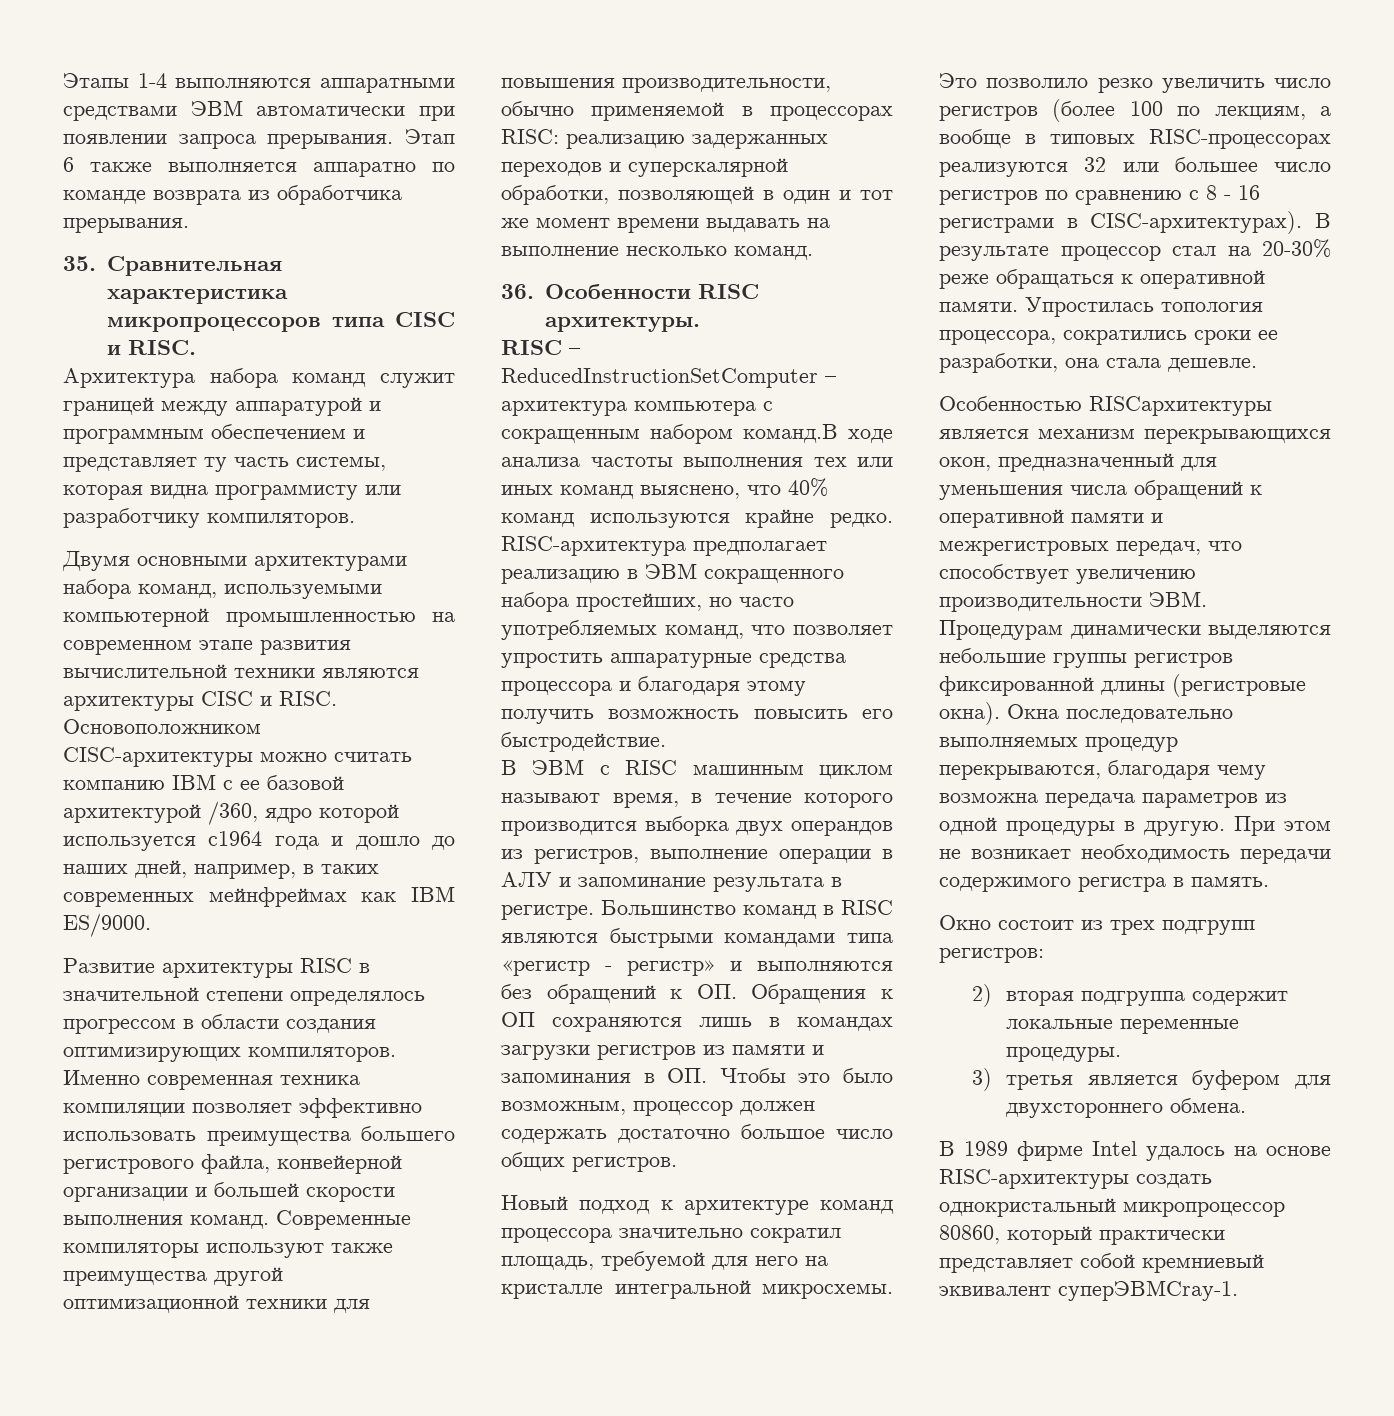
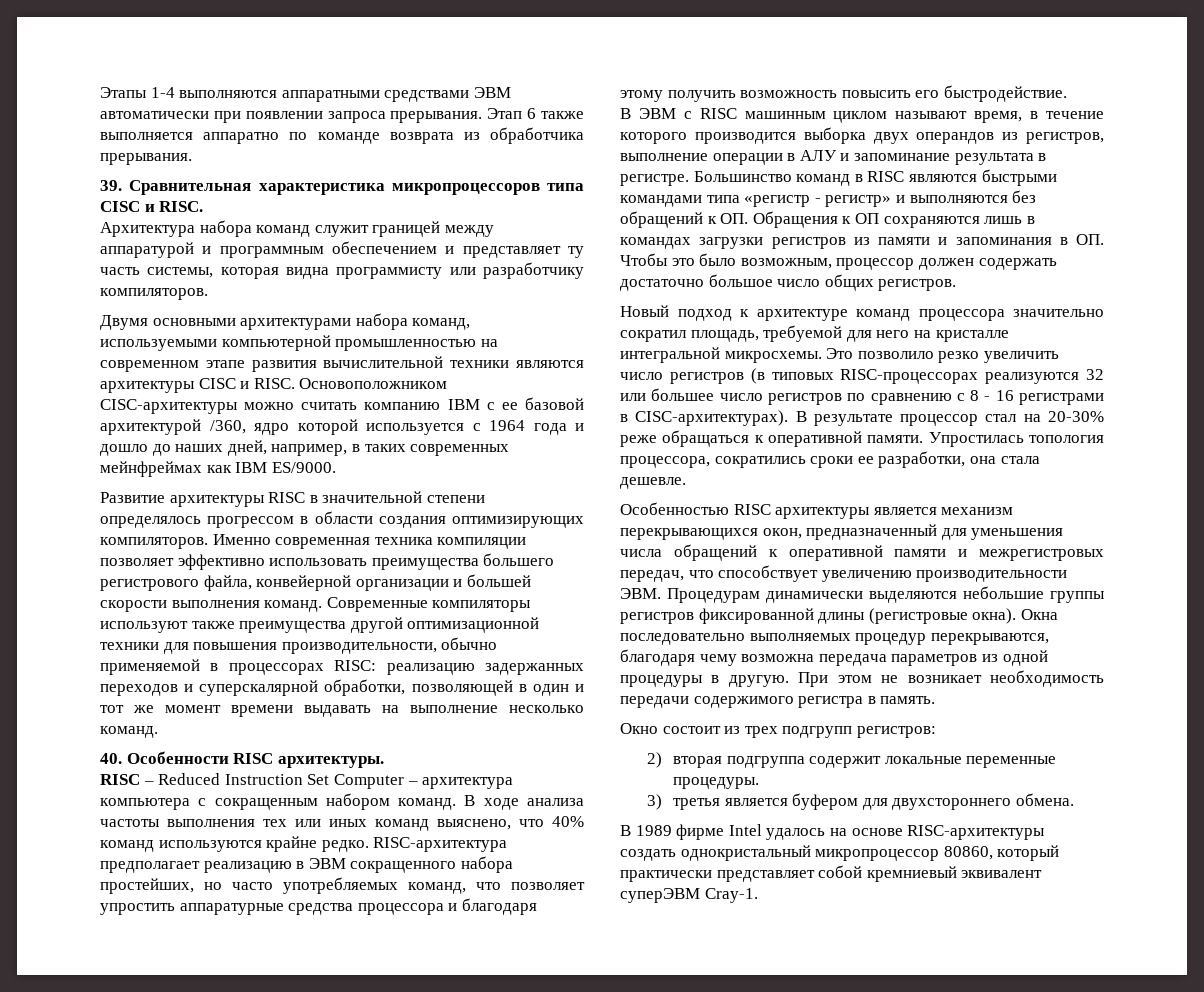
- 35. Сравнительная характеристика микропроцессоров типа CISC и RISC.
+ 39. Сравнительная характеристика микропроцессоров типа CISC и RISC.
- Основоположником CISC-архитектуры можно считать компанию IBM с ее базовой архитектурой /360, ядро которой используется с1964 года и дошло до наших дней, например, в таких современных мейнфреймах как IBM ES/9000.
+ Основоположником CISC-архитектуры можно считать компанию IBM с ее базовой архитектурой /360, ядро которой используется с 1964 года и дошло до наших дней, например, в таких современных мейнфреймах как IBM ES/9000.
- 36. Особенности RISC архитектуры.
+ 40. Особенности RISC архитектуры.
- RISC – ReducedInstructionSetComputer – архитектура компьютера с сокращенным набором команд.В ходе анализа частоты выполнения тех или иных команд выяснено, что 40% команд используются крайне редко.
+ RISC – Reduced Instruction Set Computer – архитектура компьютера с сокращенным набором команд. В ходе анализа частоты выполнения тех или иных команд выяснено, что 40% команд используются крайне редко.
- Это позволило резко увеличить число регистров (более 100 по лекциям, а вообще в типовых RISC-процессорах реализуются 32 или большее число регистров по сравнению с 8 - 16 регистрами в CISC-архитектурах).
+ Это позволило резко увеличить число регистров (в типовых RISC-процессорах реализуются 32 или большее число регистров по сравнению с 8 - 16 регистрами в CISC-архитектурах).
- Особенностью RISCархитектуры является механизм перекрывающихся окон, предназначенный для уменьшения числа обращений к оперативной памяти и межрегистровых передач, что способствует увеличению производительности ЭВМ. Процедурам динамически выделяются небольшие группы регистров фиксированной длины (регистровые окна).
+ Особенностью RISC архитектуры является механизм перекрывающихся окон, предназначенный для уменьшения числа обращений к оперативной памяти и межрегистровых передач, что способствует увеличению производительности ЭВМ. Процедурам динамически выделяются небольшие группы регистров фиксированной длины (регистровые окна).
- В 1989 фирме Intel удалось на основе RISC-архитектуры создать однокристальный микропроцессор 80860, который практически представляет собой кремниевый эквивалент суперЭВМCray-1.
+ В 1989 фирме Intel удалось на основе RISC-архитектуры создать однокристальный микропроцессор 80860, который практически представляет собой кремниевый эквивалент суперЭВМ Cray-1.

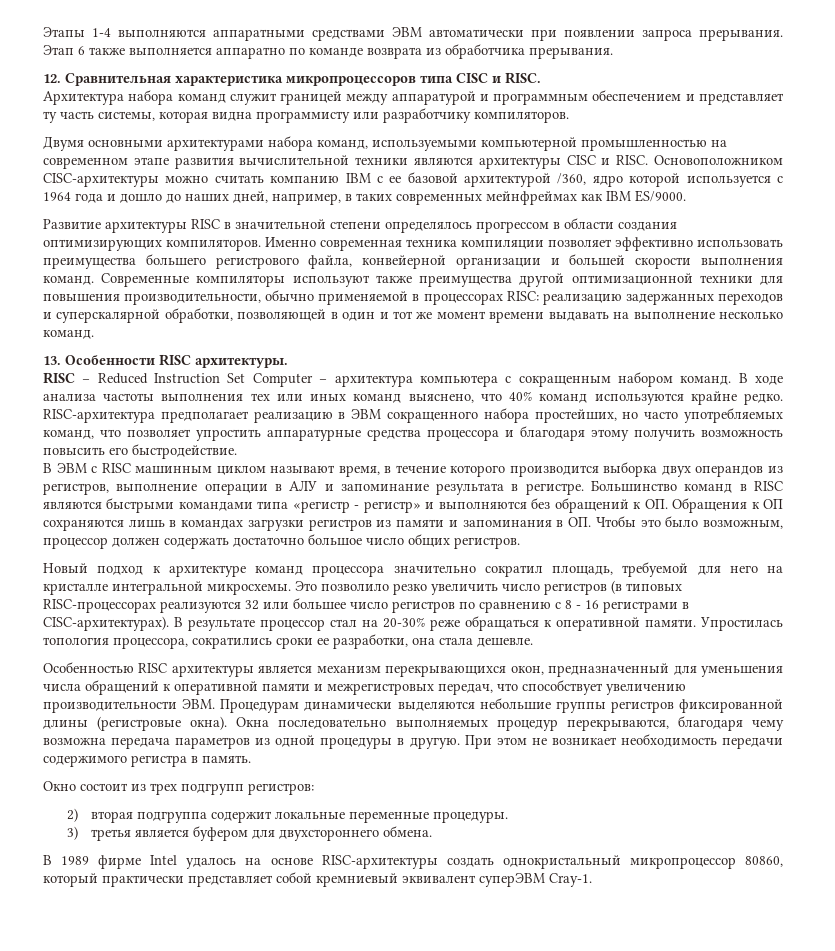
- 39. Сравнительная характеристика микропроцессоров типа CISC и RISC.
+ 12. Сравнительная характеристика микропроцессоров типа CISC и RISC.
- 40. Особенности RISC архитектуры.
+ 13. Особенности RISC архитектуры.

